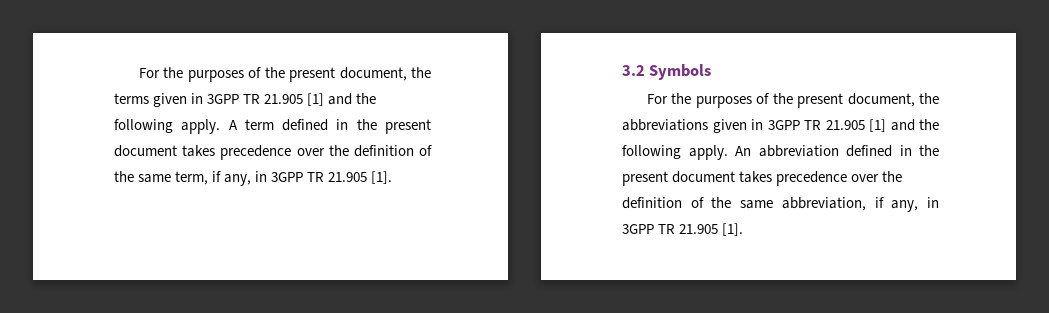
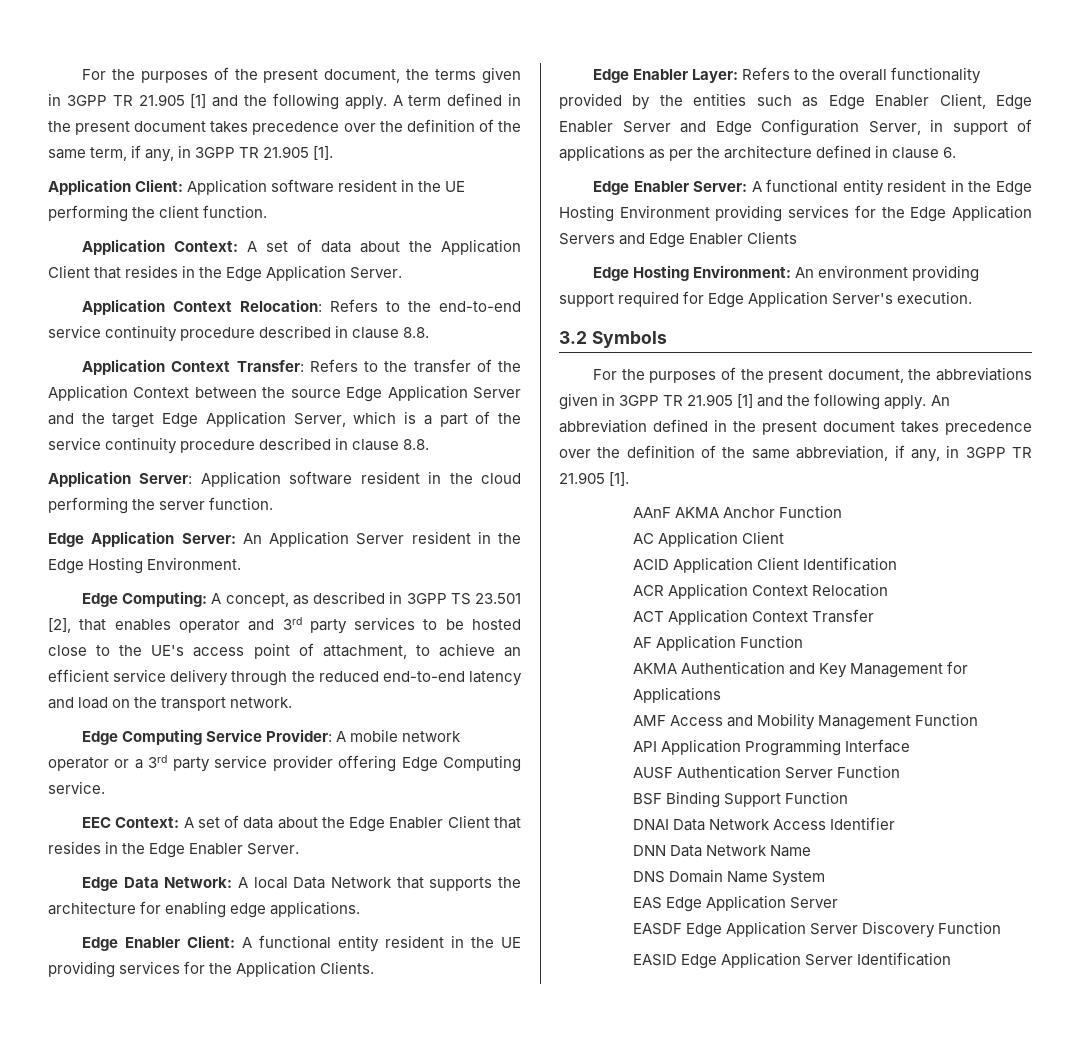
+ Application Client: Application software resident in the UE performing the client function.
+ Application Context: A set of data about the Application Client that resides in the Edge Application Server.
+ Application Context Relocation: Refers to the end-to-end service continuity procedure described in clause 8.8.
+ Application Context Transfer: Refers to the transfer of the Application Context between the source Edge Application Server and the target Edge Application Server, which is a part of the service continuity procedure described in clause 8.8.
+ Application Server: Application software resident in the cloud performing the server function.
+ Edge Application Server: An Application Server resident in the Edge Hosting Environment.
+ Edge Computing: A concept, as described in 3GPP TS 23.501 [2], that enables operator and 3rd party services to be hosted close to the UE's access point of attachment, to achieve an efficient service delivery through the reduced end-to-end latency and load on the transport network.
+ Edge Computing Service Provider: A mobile network operator or a 3rd party service provider offering Edge Computing service.
+ EEC Context: A set of data about the Edge Enabler Client that resides in the Edge Enabler Server.
+ Edge Data Network: A local Data Network that supports the architecture for enabling edge applications.
+ Edge Enabler Client: A functional entity resident in the UE providing services for the Application Clients.
+ Edge Enabler Layer: Refers to the overall functionality provided by the entities such as Edge Enabler Client, Edge Enabler Server and Edge Configuration Server, in support of applications as per the architecture defined in clause 6.
+ Edge Enabler Server: A functional entity resident in the Edge Hosting Environment providing services for the Edge Application Servers and Edge Enabler Clients
+ Edge Hosting Environment: An environment providing support required for Edge Application Server's execution.
+ AAnF AKMA Anchor Function
+ AC Application Client
+ ACID Application Client Identification
+ ACR Application Context Relocation
+ ACT Application Context Transfer
+ AF Application Function
+ AKMA Authentication and Key Management for Applications
+ AMF Access and Mobility Management Function
+ API Application Programming Interface
+ AUSF Authentication Server Function
+ BSF Binding Support Function
+ DNAI Data Network Access Identifier
+ DNN Data Network Name
+ DNS Domain Name System
+ EAS Edge Application Server
+ EASDF Edge Application Server Discovery Function
+ EASID Edge Application Server Identification

